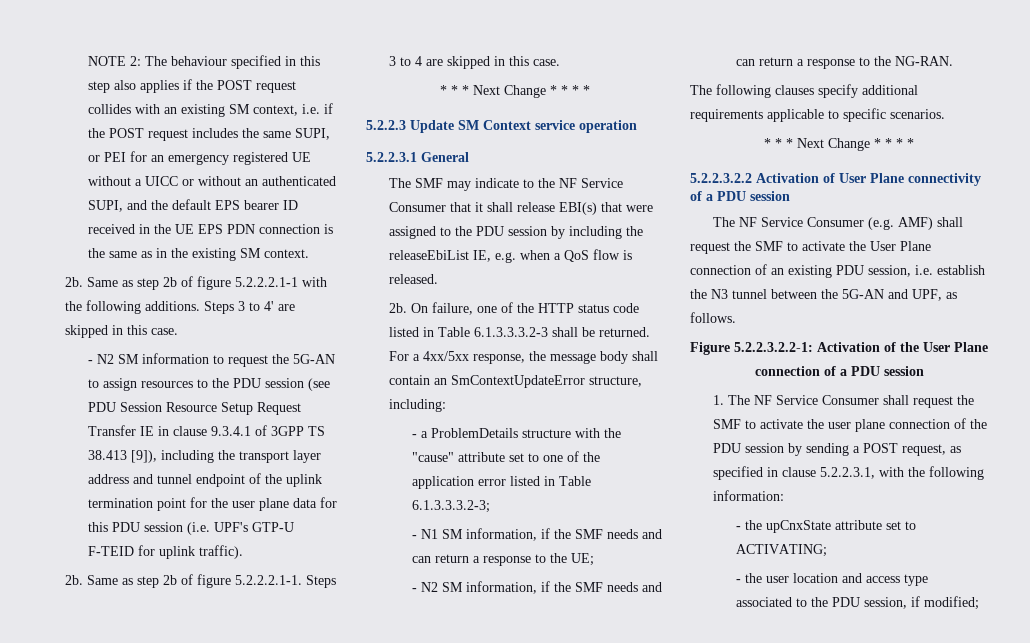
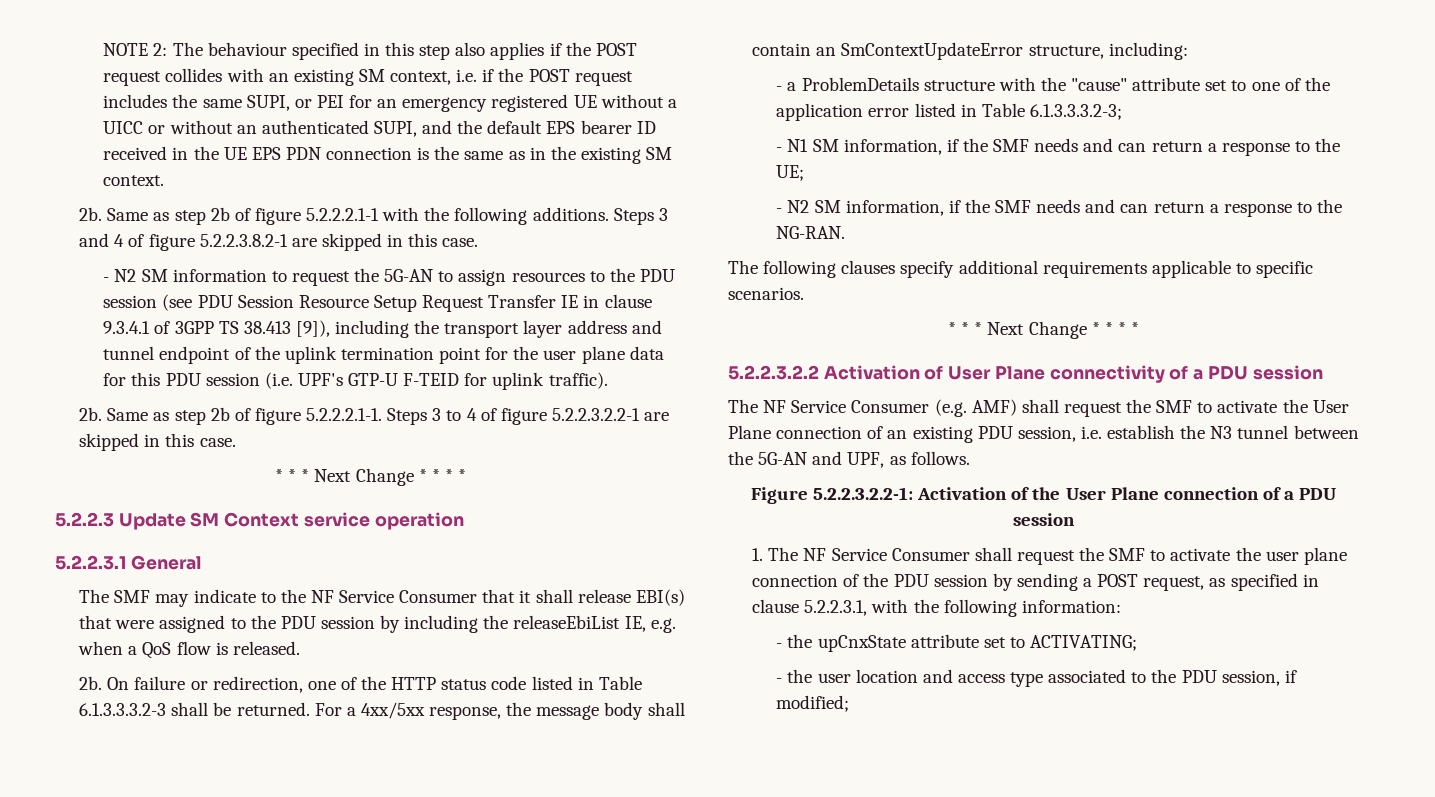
- Steps 3 to 4' are skipped in this case.
+ Steps 3 and 4 of figure 5.2.2.3.8.2-1 are skipped in this case.
- Same as step 2b of figure 5.2.2.2.1-1. Steps 3 to 4 are skipped in this case.
+ Same as step 2b of figure 5.2.2.2.1-1. Steps 3 to 4 of figure 5.2.2.3.2.2-1 are skipped in this case.
- On failure, one of the HTTP status code listed in Table 6.1.3.3.3.2-3 shall be returned.
+ On failure or redirection, one of the HTTP status code listed in Table 6.1.3.3.3.2-3 shall be returned.

